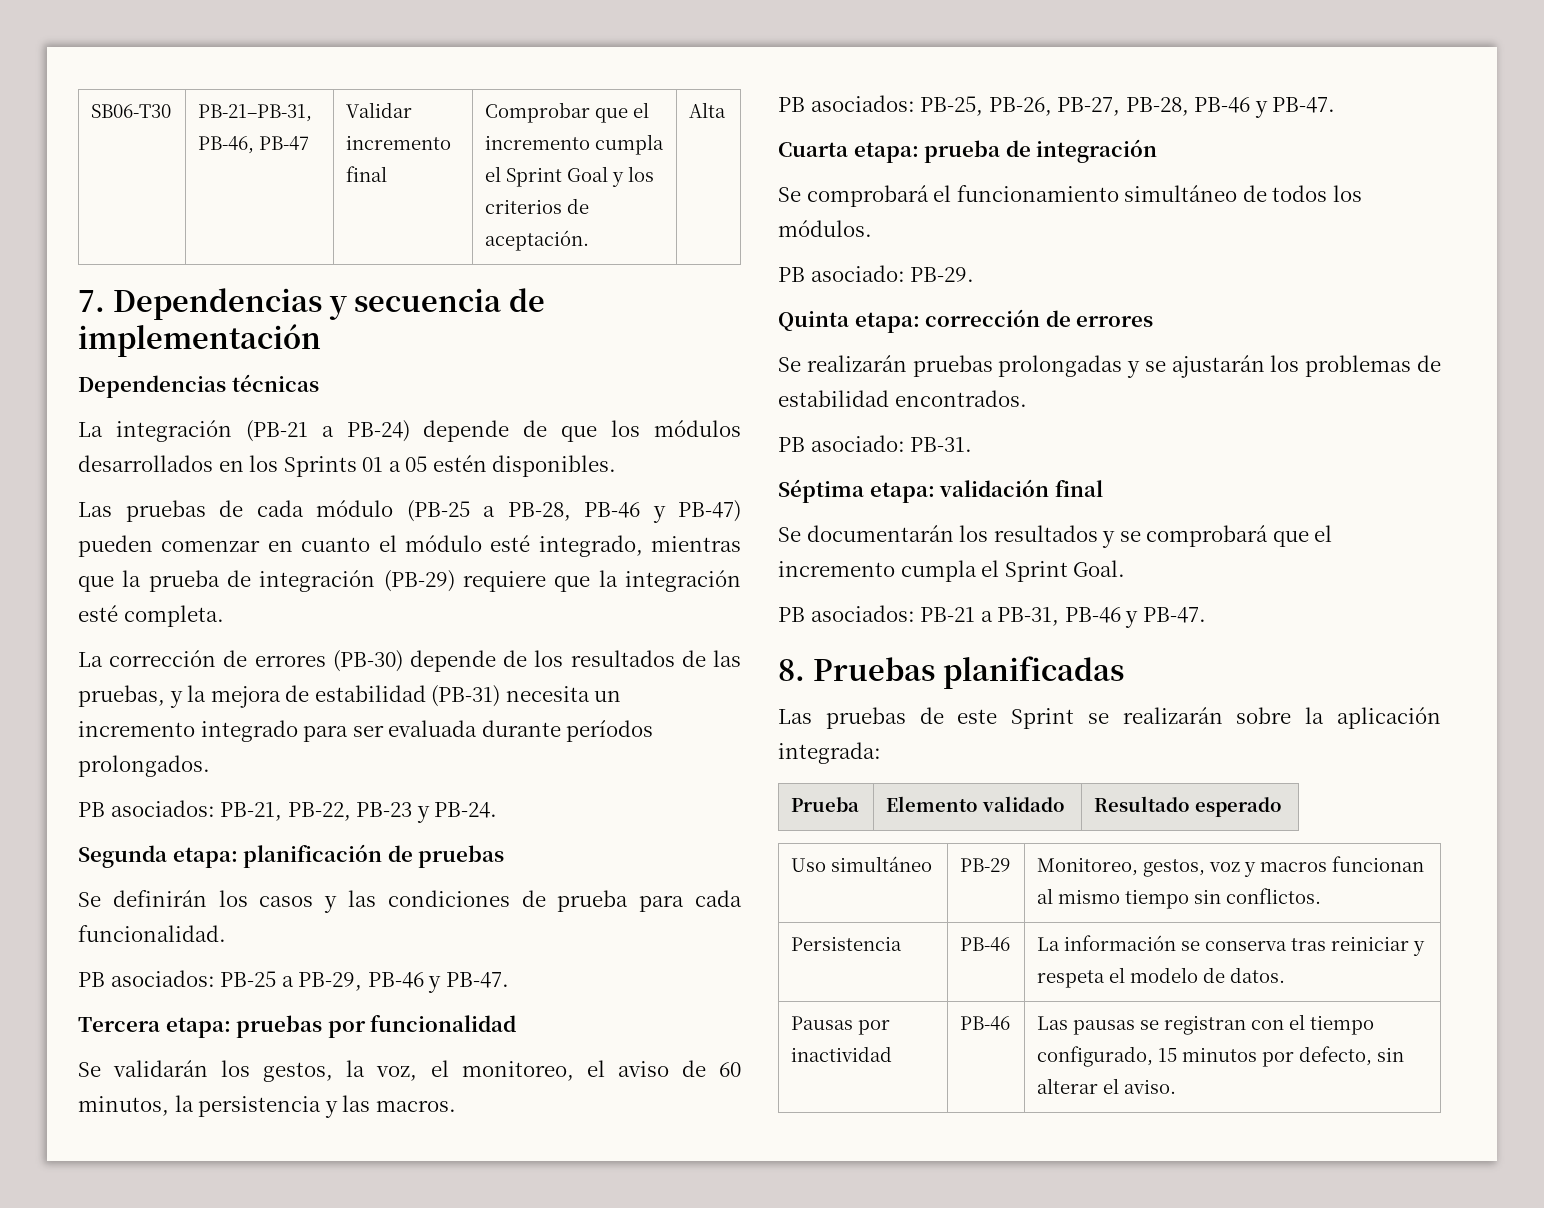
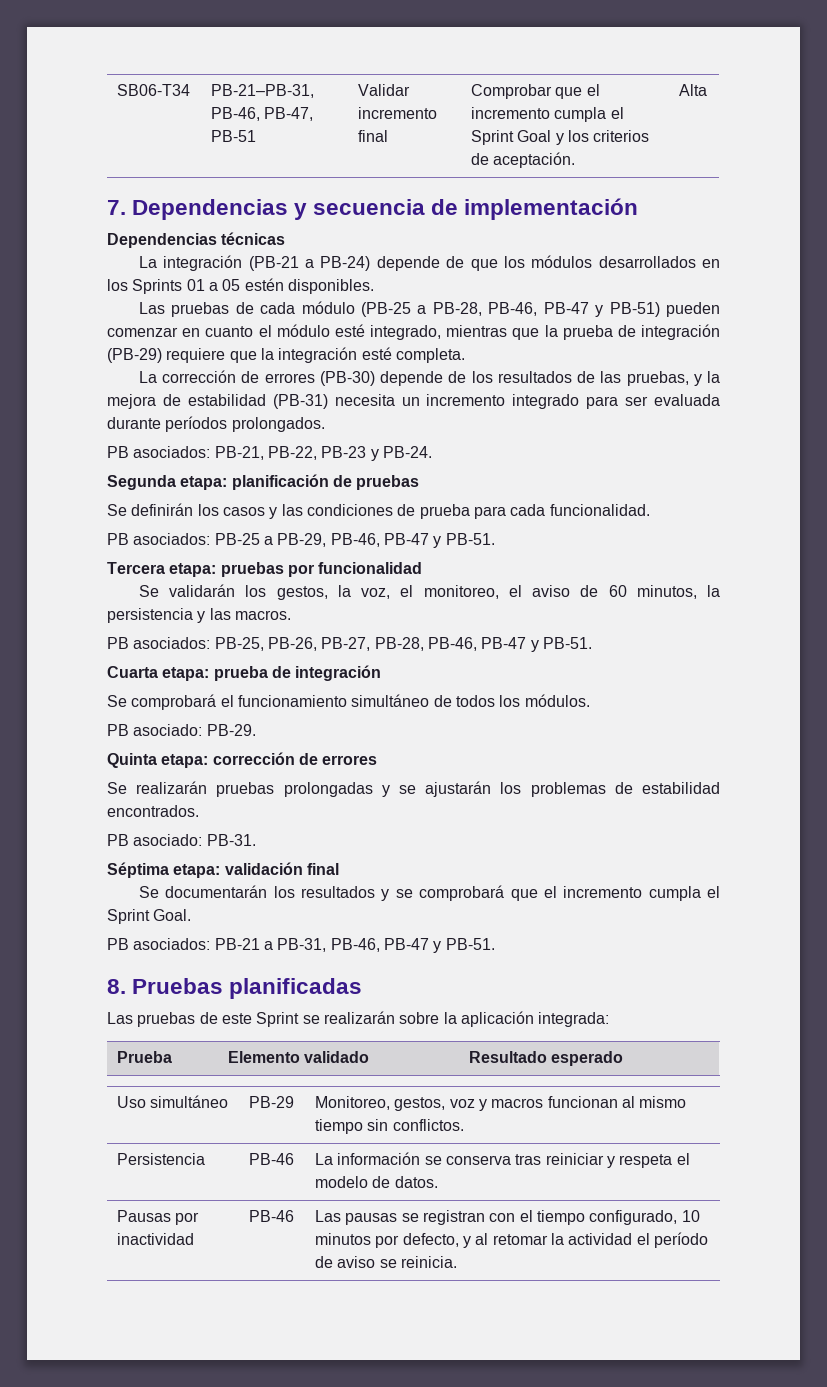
- SB06-T30 | PB-21–PB-31, PB-46, PB-47 | Validar incremento final | Comprobar que el incremento cumpla el Sprint Goal y los criterios de aceptación. | Alta
+ SB06-T34 | PB-21–PB-31, PB-46, PB-47, PB-51 | Validar incremento final | Comprobar que el incremento cumpla el Sprint Goal y los criterios de aceptación. | Alta
- Las pruebas de cada módulo (PB-25 a PB-28, PB-46 y PB-47) pueden comenzar en cuanto el módulo esté integrado, mientras que la prueba de integración (PB-29) requiere que la integración esté completa.
+ Las pruebas de cada módulo (PB-25 a PB-28, PB-46, PB-47 y PB-51) pueden comenzar en cuanto el módulo esté integrado, mientras que la prueba de integración (PB-29) requiere que la integración esté completa.
- PB asociados: PB-25 a PB-29, PB-46 y PB-47.
+ PB asociados: PB-25 a PB-29, PB-46, PB-47 y PB-51.
- PB asociados: PB-25, PB-26, PB-27, PB-28, PB-46 y PB-47.
+ PB asociados: PB-25, PB-26, PB-27, PB-28, PB-46, PB-47 y PB-51.
- PB asociados: PB-21 a PB-31, PB-46 y PB-47.
+ PB asociados: PB-21 a PB-31, PB-46, PB-47 y PB-51.
- Pausas por inactividad | PB-46 | Las pausas se registran con el tiempo configurado, 15 minutos por defecto, sin alterar el aviso.
+ Pausas por inactividad | PB-46 | Las pausas se registran con el tiempo configurado, 10 minutos por defecto, y al retomar la actividad el período de aviso se reinicia.

